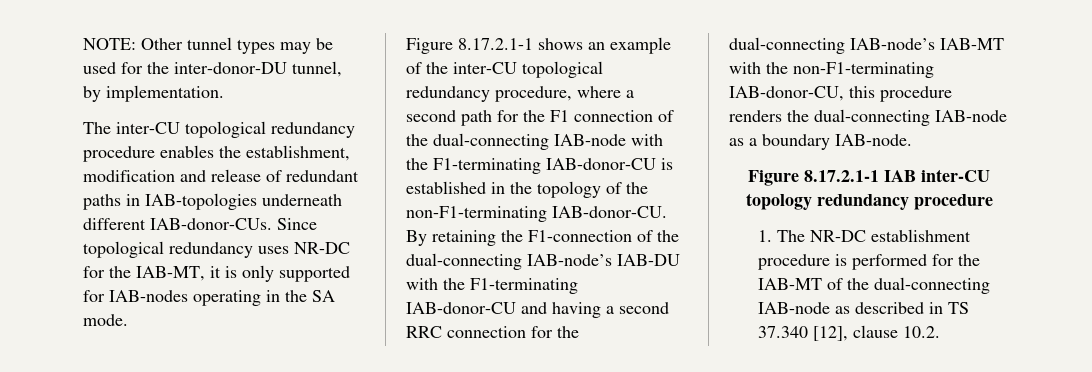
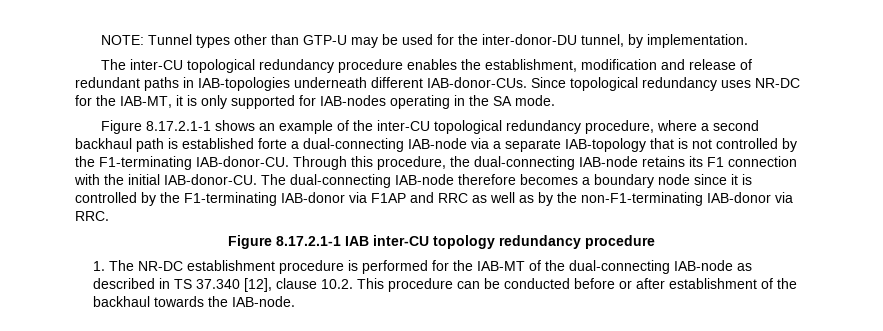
- NOTE: Other tunnel types may be used for the inter-donor-DU tunnel, by implementation.
+ NOTE: Tunnel types other than GTP-U may be used for the inter-donor-DU tunnel, by implementation.
- Figure 8.17.2.1-1 shows an example of the inter-CU topological redundancy procedure, where a second path for the F1 connection of the dual-connecting IAB-node with the F1-terminating IAB-donor-CU is established in the topology of the non-F1-terminating IAB-donor-CU. By retaining the F1-connection of the dual-connecting IAB-node’s IAB-DU with the F1-terminating IAB-donor-CU and having a second RRC connection for the dual-connecting IAB-node’s IAB-MT with the non-F1-terminating IAB-donor-CU, this procedure renders the dual-connecting IAB-node as a boundary IAB-node.
+ Figure 8.17.2.1-1 shows an example of the inter-CU topological redundancy procedure, where a second backhaul path is established forte a dual-connecting IAB-node via a separate IAB-topology that is not controlled by the F1-terminating IAB-donor-CU. Through this procedure, the dual-connecting IAB-node retains its F1 connection with the initial IAB-donor-CU. The dual-connecting IAB-node therefore becomes a boundary node since it is controlled by the F1-terminating IAB-donor via F1AP and RRC as well as by the non-F1-terminating IAB-donor via RRC.
- 1. The NR-DC establishment procedure is performed for the IAB-MT of the dual-connecting IAB-node as described in TS 37.340 [12], clause 10.2.
+ 1. The NR-DC establishment procedure is performed for the IAB-MT of the dual-connecting IAB-node as described in TS 37.340 [12], clause 10.2. This procedure can be conducted before or after establishment of the backhaul towards the IAB-node.

